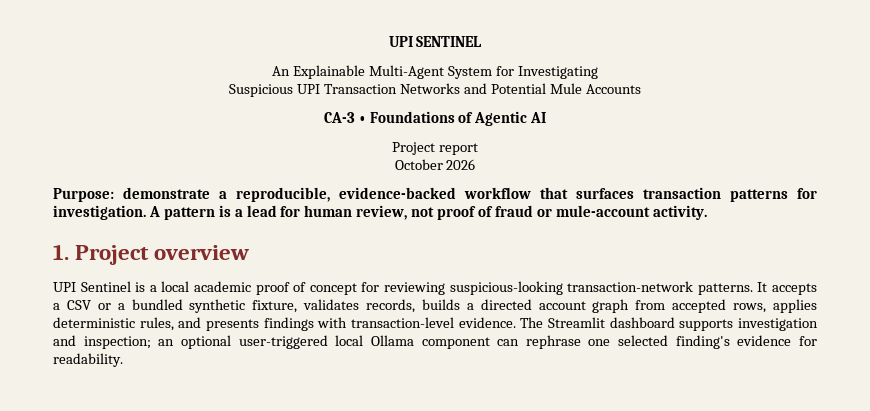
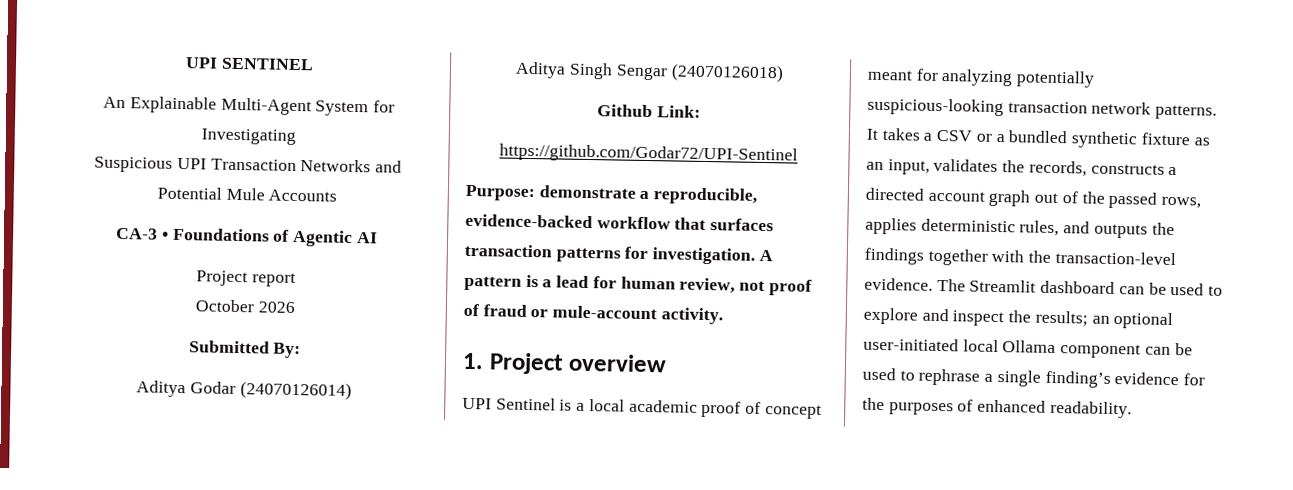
+ Submitted By:
+ Aditya Godar (24070126014)
+ Aditya Singh Sengar (24070126018)
+ Github Link:
+ https://github.com/Godar72/UPI-Sentinel
- UPI Sentinel is a local academic proof of concept for reviewing suspicious-looking transaction-network patterns.
+ UPI Sentinel is a local academic proof of concept meant for analyzing potentially suspicious-looking transaction network patterns.
- It accepts a CSV or a bundled synthetic fixture, validates records, builds a directed account graph from accepted rows, applies deterministic rules, and presents findings with transaction-level evidence.
+ It takes a CSV or a bundled synthetic fixture as an input, validates the records, constructs a directed account graph out of the passed rows, applies deterministic rules, and outputs the findings together with the transaction-level evidence.
- The Streamlit dashboard supports investigation and inspection; an optional user-triggered local Ollama component can rephrase one selected finding's evidence for readability.
+ The Streamlit dashboard can be used to explore and inspect the results; an optional user-initiated local Ollama component can be used to rephrase a single finding’s evidence for the purposes of enhanced readability.

